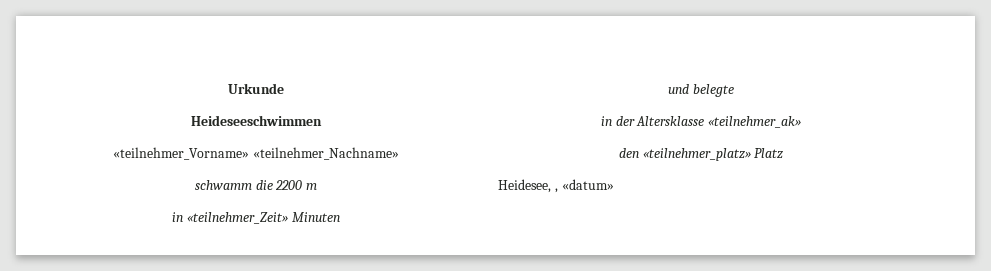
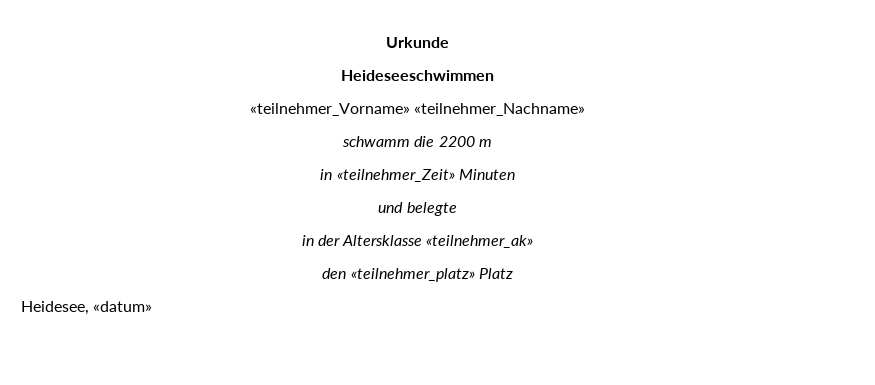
- Heidesee, , «datum»
+ Heidesee, «datum»

